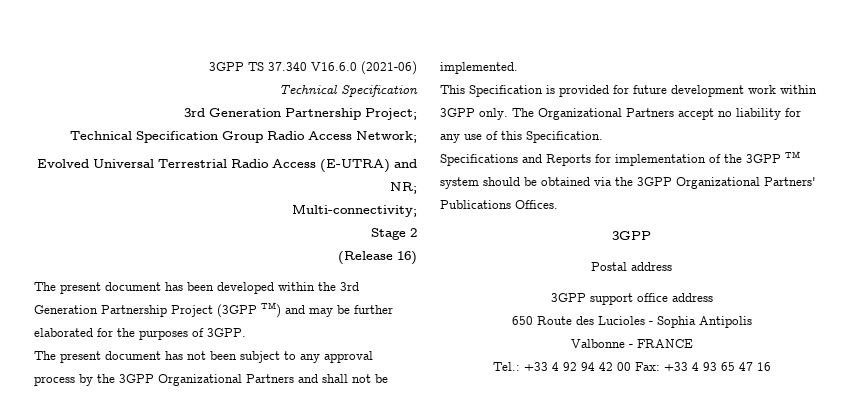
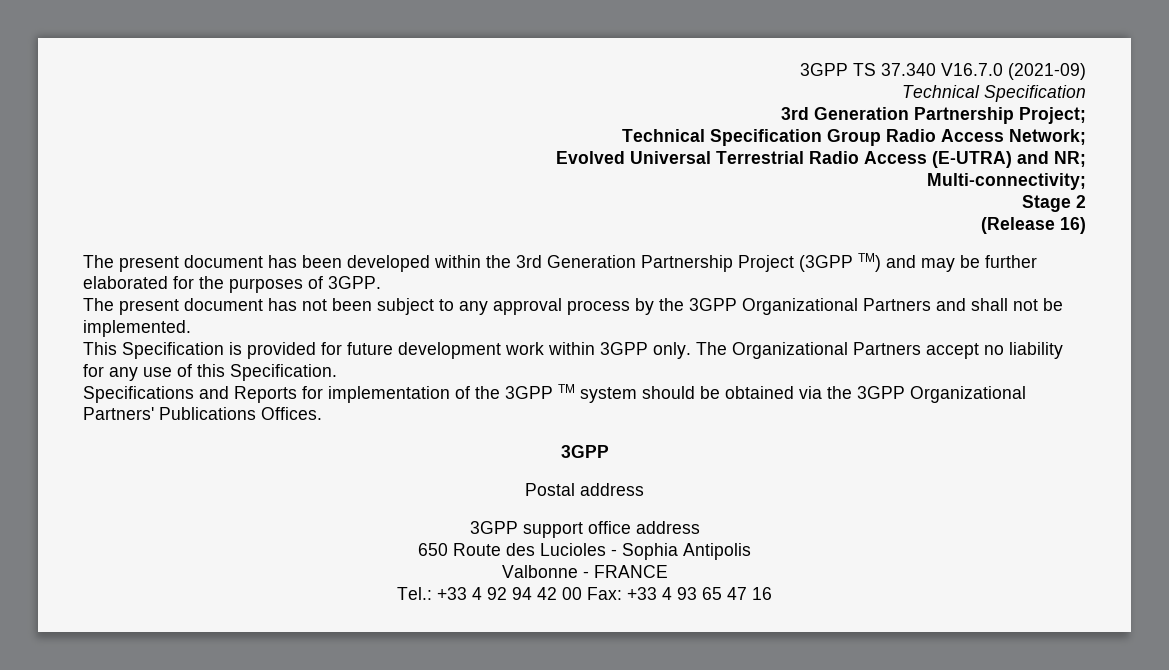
- 3GPP TS 37.340 V16.6.0 (2021-06)
+ 3GPP TS 37.340 V16.7.0 (2021-09)

